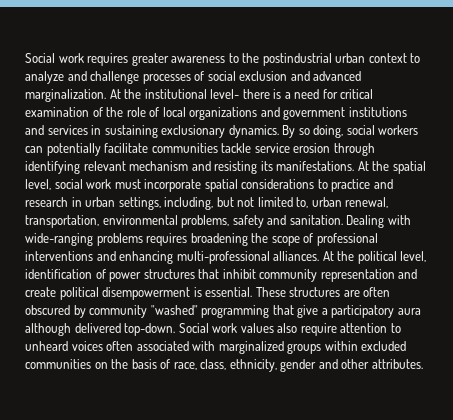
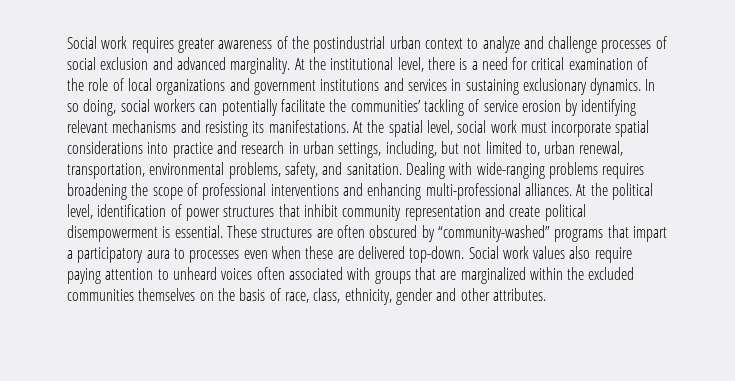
- Social work requires greater awareness to the postindustrial urban context to analyze and challenge processes of social exclusion and advanced marginalization.
+ Social work requires greater awareness of the postindustrial urban context to analyze and challenge processes of social exclusion and advanced marginality.
- At the institutional level- there is a need for critical examination of the role of local organizations and government institutions and services in sustaining exclusionary dynamics.
+ At the institutional level, there is a need for critical examination of the role of local organizations and government institutions and services in sustaining exclusionary dynamics.
- By so doing, social workers can potentially facilitate communities tackle service erosion through identifying relevant mechanism and resisting its manifestations.
+ In so doing, social workers can potentially facilitate the communities’ tackling of service erosion by identifying relevant mechanisms and resisting its manifestations.
- At the spatial level, social work must incorporate spatial considerations to practice and research in urban settings, including, but not limited to, urban renewal, transportation, environmental problems, safety and sanitation.
+ At the spatial level, social work must incorporate spatial considerations into practice and research in urban settings, including, but not limited to, urban renewal, transportation, environmental problems, safety, and sanitation.
- These structures are often obscured by community "washed" programming that give a participatory aura although delivered top-down.
+ These structures are often obscured by “community-washed” programs that impart a participatory aura to processes even when these are delivered top-down.
- Social work values also require attention to unheard voices often associated with marginalized groups within excluded communities on the basis of race, class, ethnicity, gender and other attributes.
+ Social work values also require paying attention to unheard voices often associated with groups that are marginalized within the excluded communities themselves on the basis of race, class, ethnicity, gender and other attributes.

